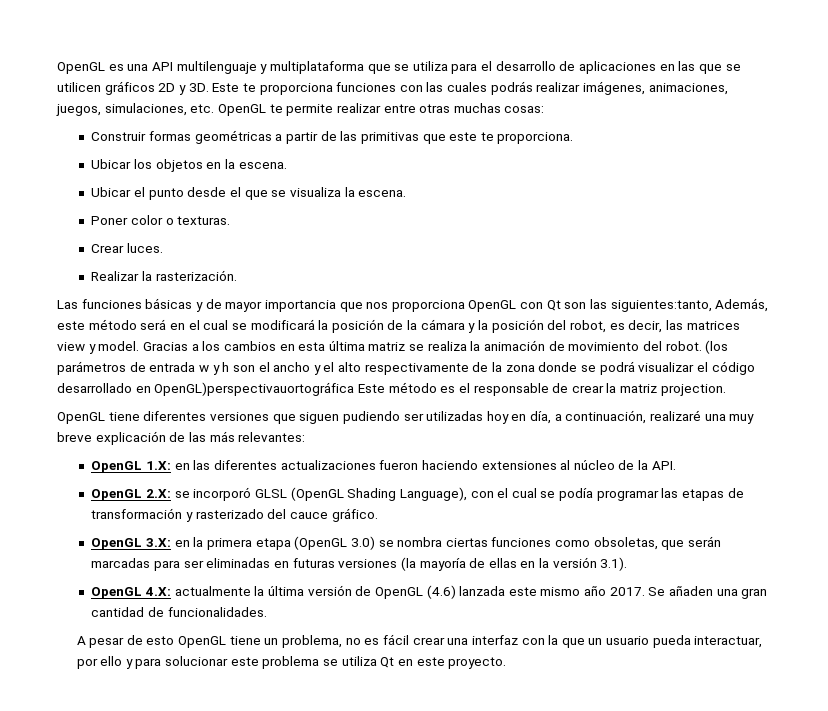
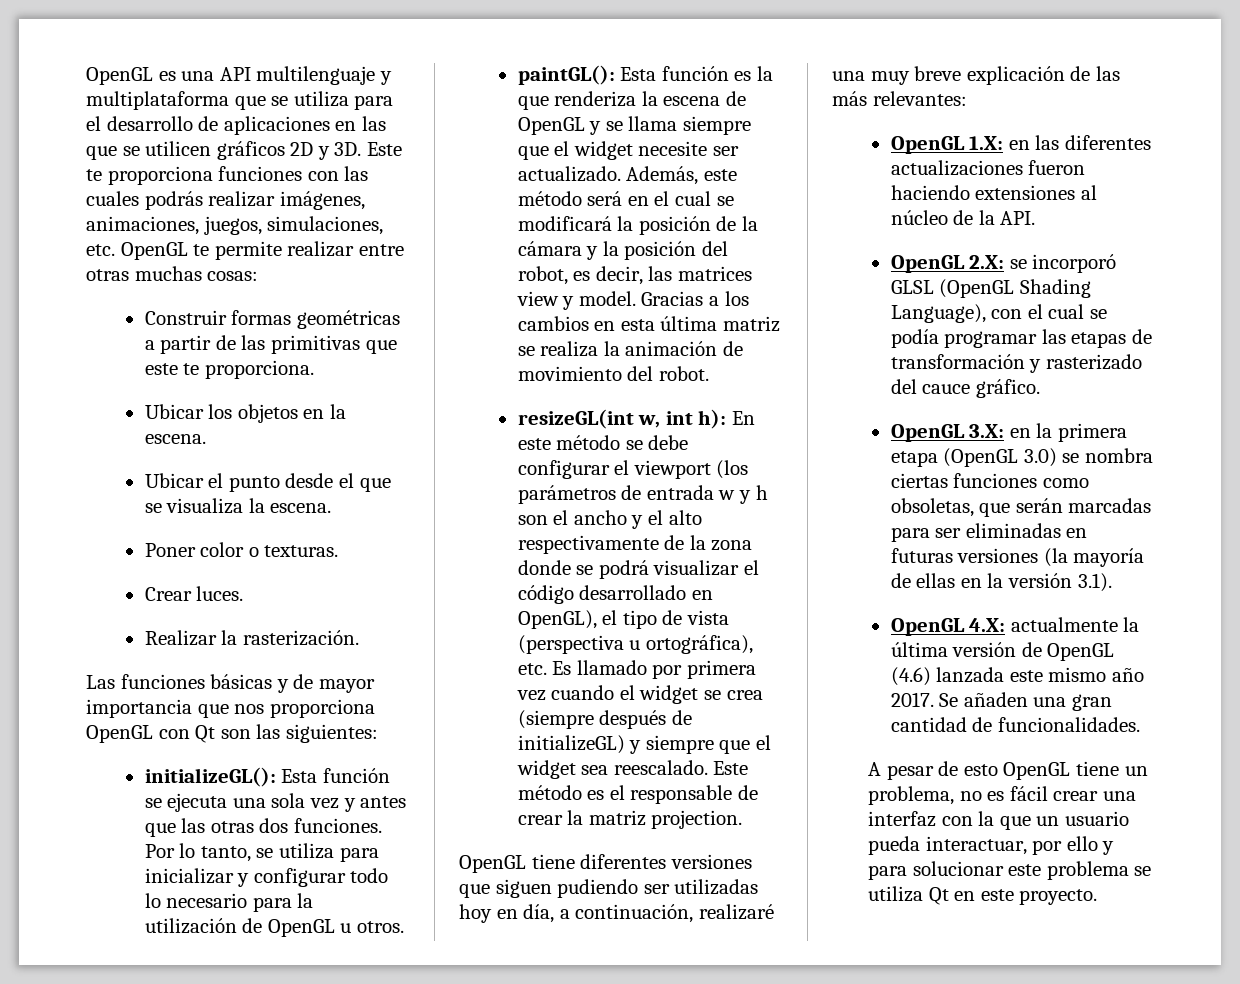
- Las funciones básicas y de mayor importancia que nos proporciona OpenGL con Qt son las siguientes:tanto, Además, este método será en el cual se modificará la posición de la cámara y la posición del robot, es decir, las matrices view y model.
+ Las funciones básicas y de mayor importancia que nos proporciona OpenGL con Qt son las siguientes:
+ initializeGL(): Esta función se ejecuta una sola vez y antes que las otras dos funciones. Por lo tanto, se utiliza para inicializar y configurar todo lo necesario para la utilización de OpenGL u otros.
+ paintGL(): Esta función es la que renderiza la escena de OpenGL y se llama siempre que el widget necesite ser actualizado. Además, este método será en el cual se modificará la posición de la cámara y la posición del robot, es decir, las matrices view y model.
- Gracias a los cambios en esta última matriz se realiza la animación de movimiento del robot. (los parámetros de entrada w y h son el ancho y el alto respectivamente de la zona donde se podrá visualizar el código desarrollado en OpenGL)perspectivauortográfica Este método es el responsable de crear la matriz projection.
+ Gracias a los cambios en esta última matriz se realiza la animación de movimiento del robot.
+ resizeGL(int w, int h): En este método se debe configurar el viewport (los parámetros de entrada w y h son el ancho y el alto respectivamente de la zona donde se podrá visualizar el código desarrollado en OpenGL), el tipo de vista (perspectiva u ortográfica), etc. Es llamado por primera vez cuando el widget se crea (siempre después de initializeGL) y siempre que el widget sea reescalado. Este método es el responsable de crear la matriz projection.

